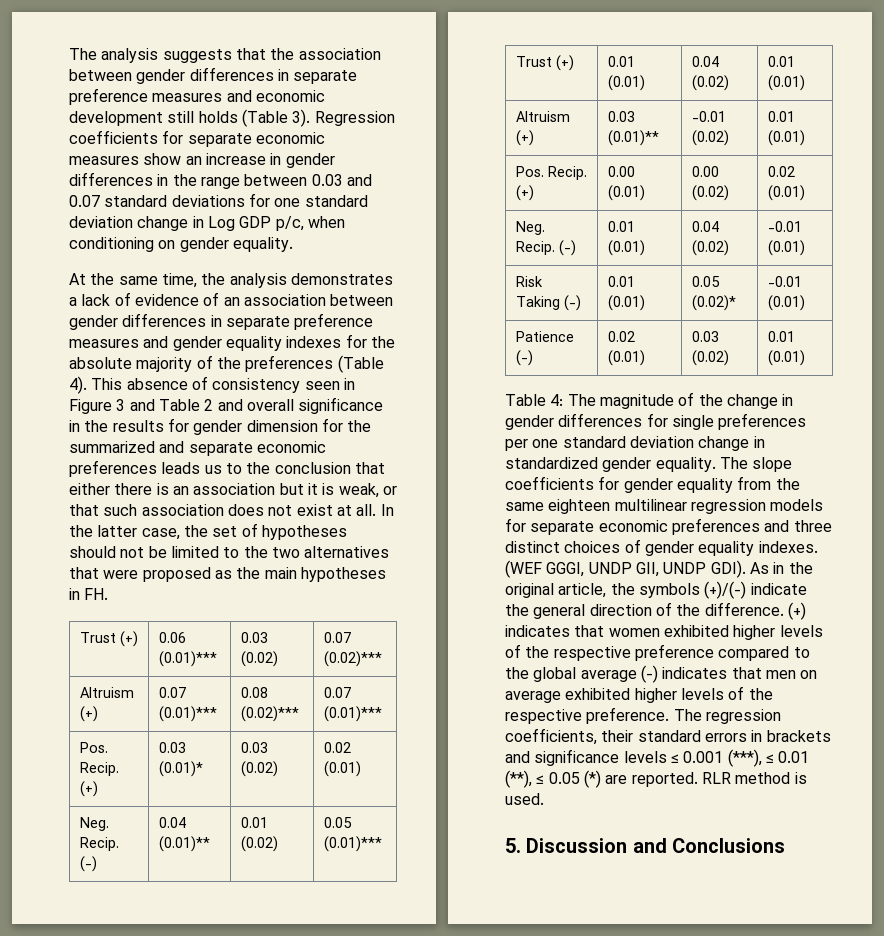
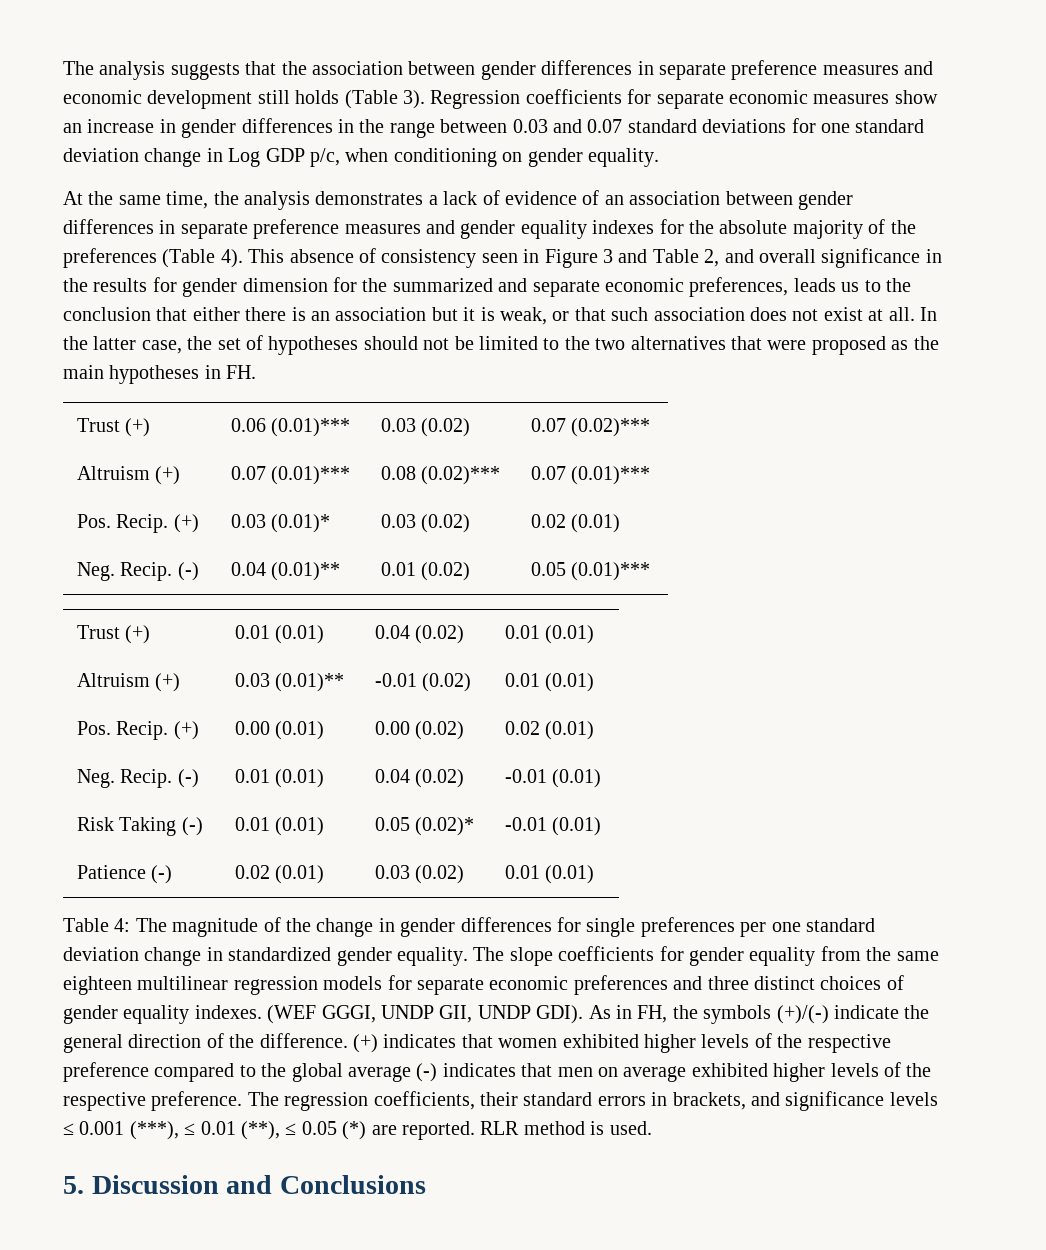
- This absence of consistency seen in Figure 3 and Table 2 and overall significance in the results for gender dimension for the summarized and separate economic preferences leads us to the conclusion that either there is an association but it is weak, or that such association does not exist at all.
+ This absence of consistency seen in Figure 3 and Table 2, and overall significance in the results for gender dimension for the summarized and separate economic preferences, leads us to the conclusion that either there is an association but it is weak, or that such association does not exist at all.
- As in the original article, the symbols (+)/(-) indicate the general direction of the difference.
+ As in FH, the symbols (+)/(-) indicate the general direction of the difference.
- The regression coefficients, their standard errors in brackets and significance levels ≤ 0.001 (***), ≤ 0.01 (**), ≤ 0.05 (*) are reported.
+ The regression coefficients, their standard errors in brackets, and significance levels ≤ 0.001 (***), ≤ 0.01 (**), ≤ 0.05 (*) are reported.

